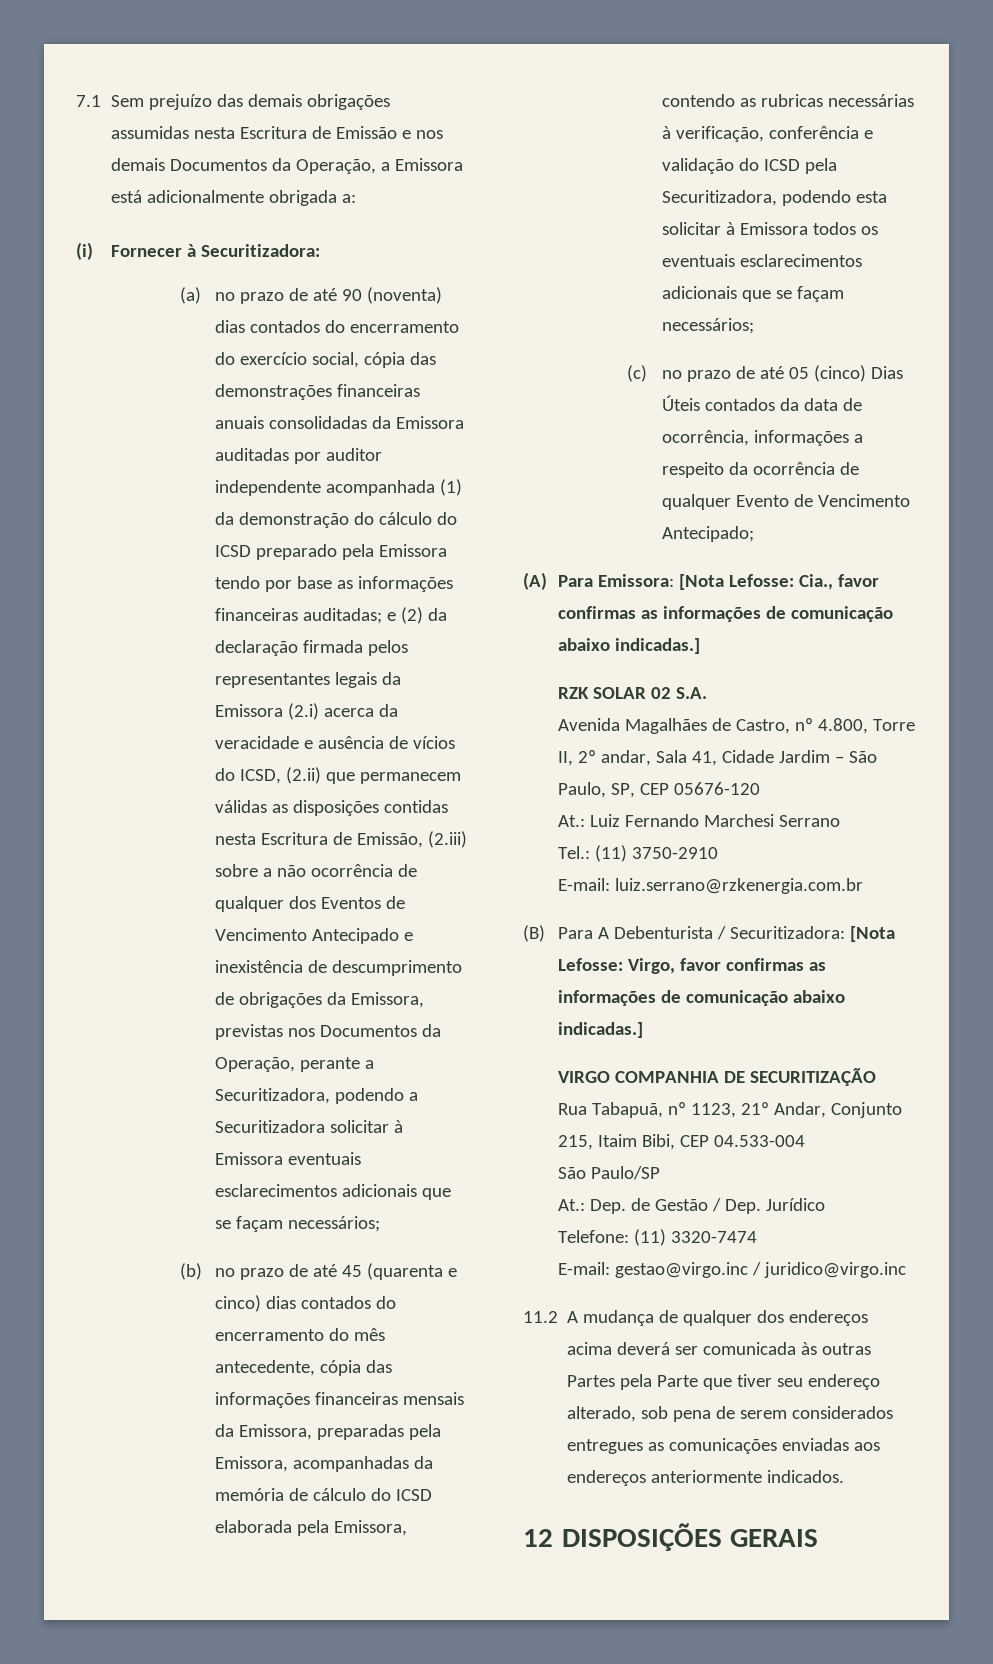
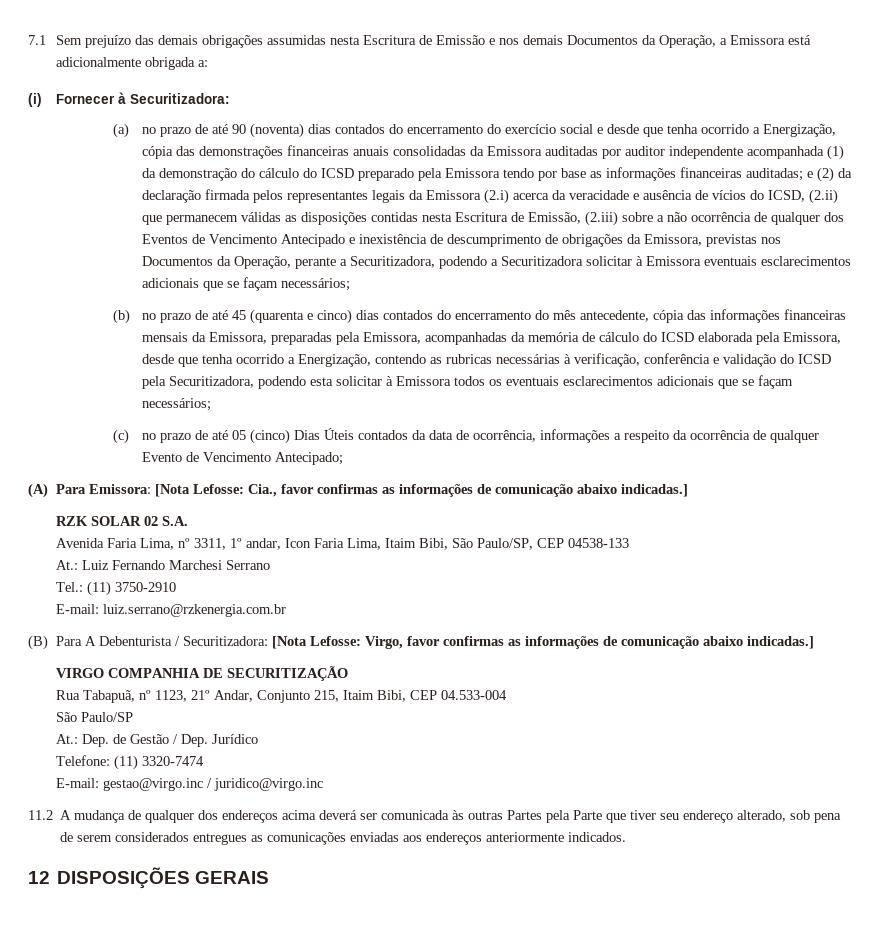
- (a) no prazo de até 90 (noventa) dias contados do encerramento do exercício social, cópia das demonstrações financeiras anuais consolidadas da Emissora auditadas por auditor independente acompanhada (1) da demonstração do cálculo do ICSD preparado pela Emissora tendo por base as informações financeiras auditadas;
+ (a) no prazo de até 90 (noventa) dias contados do encerramento do exercício social e desde que tenha ocorrido a Energização, cópia das demonstrações financeiras anuais consolidadas da Emissora auditadas por auditor independente acompanhada (1) da demonstração do cálculo do ICSD preparado pela Emissora tendo por base as informações financeiras auditadas;
- (b) no prazo de até 45 (quarenta e cinco) dias contados do encerramento do mês antecedente, cópia das informações financeiras mensais da Emissora, preparadas pela Emissora, acompanhadas da memória de cálculo do ICSD elaborada pela Emissora, contendo as rubricas necessárias à verificação, conferência e validação do ICSD pela Securitizadora, podendo esta solicitar à Emissora todos os eventuais esclarecimentos adicionais que se façam necessários;
+ (b) no prazo de até 45 (quarenta e cinco) dias contados do encerramento do mês antecedente, cópia das informações financeiras mensais da Emissora, preparadas pela Emissora, acompanhadas da memória de cálculo do ICSD elaborada pela Emissora, desde que tenha ocorrido a Energização, contendo as rubricas necessárias à verificação, conferência e validação do ICSD pela Securitizadora, podendo esta solicitar à Emissora todos os eventuais esclarecimentos adicionais que se façam necessários;
- Avenida Magalhães de Castro, nº 4.800, Torre II, 2º andar, Sala 41, Cidade Jardim – São Paulo, SP, CEP 05676-120
+ Avenida Faria Lima, nº 3311, 1º andar, Icon Faria Lima, Itaim Bibi, São Paulo/SP, CEP 04538-133

